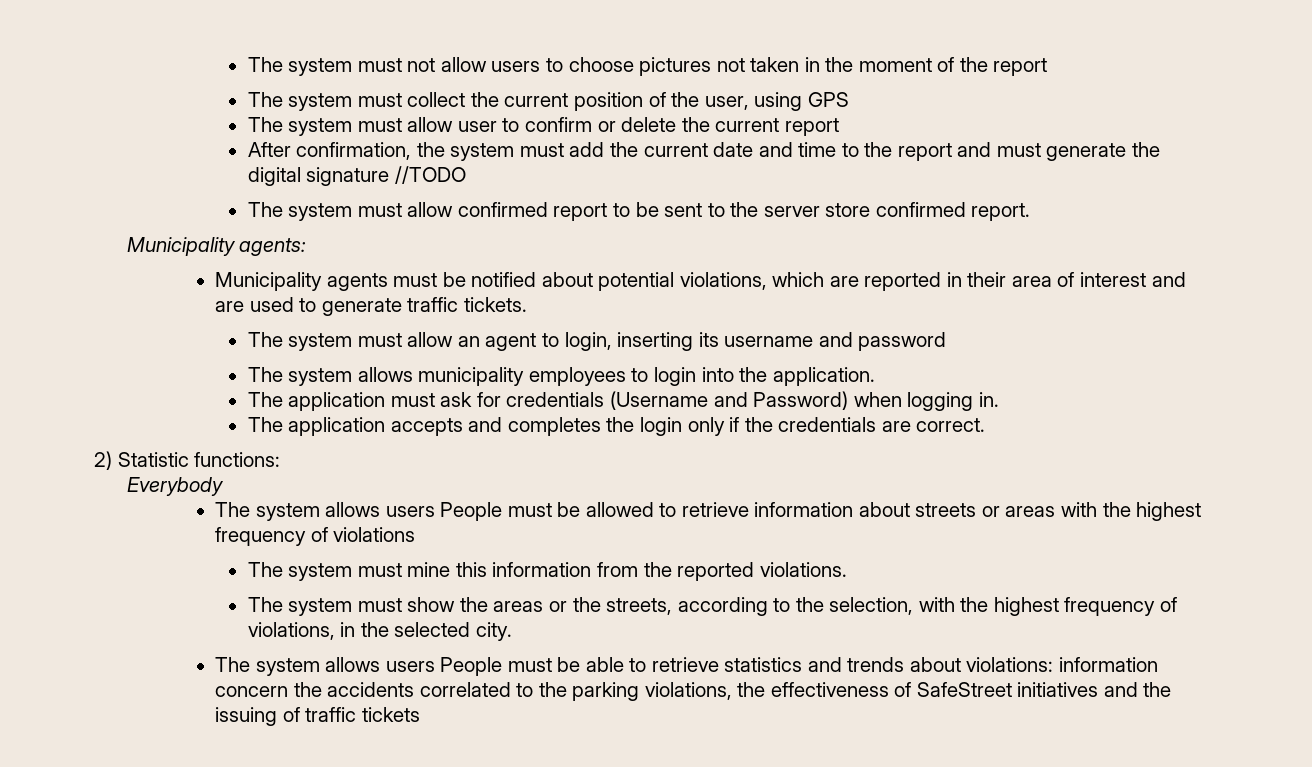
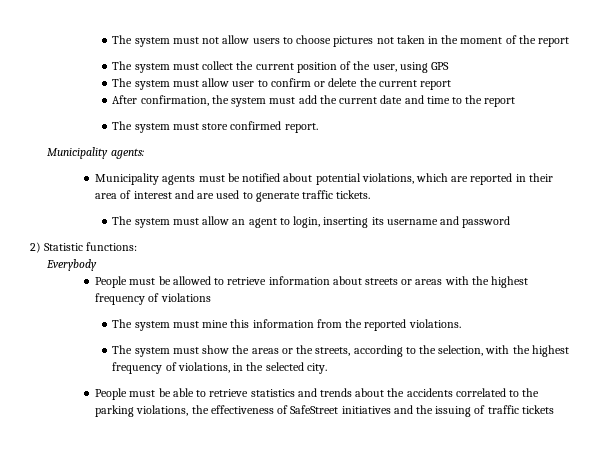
- After confirmation, the system must add the current date and time to the report and must generate the digital signature //TODO
- The system must allow confirmed report to be sent to the server store confirmed report.
+ After confirmation, the system must add the current date and time to the report
+ The system must store confirmed report.
- The system allows municipality employees to login into the application.
- The application must ask for credentials (Username and Password) when logging in.
- The application accepts and completes the login only if the credentials are correct.
- The system allows users People must be allowed to retrieve information about streets or areas with the highest frequency of violations
+ People must be allowed to retrieve information about streets or areas with the highest frequency of violations
- The system allows users People must be able to retrieve statistics and trends about violations: information concern the accidents correlated to the parking violations, the effectiveness of SafeStreet initiatives and the issuing of traffic tickets
+ People must be able to retrieve statistics and trends about the accidents correlated to the parking violations, the effectiveness of SafeStreet initiatives and the issuing of traffic tickets

